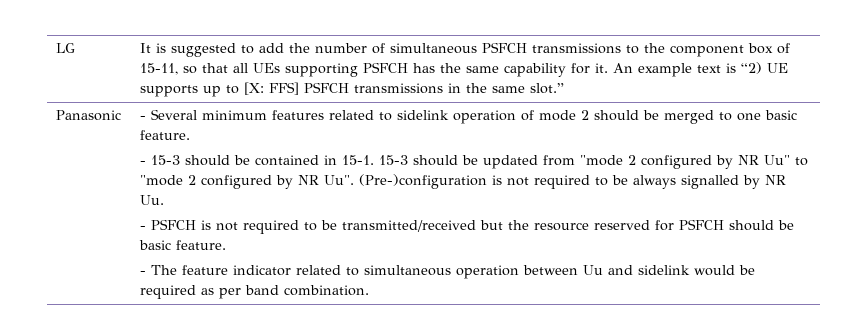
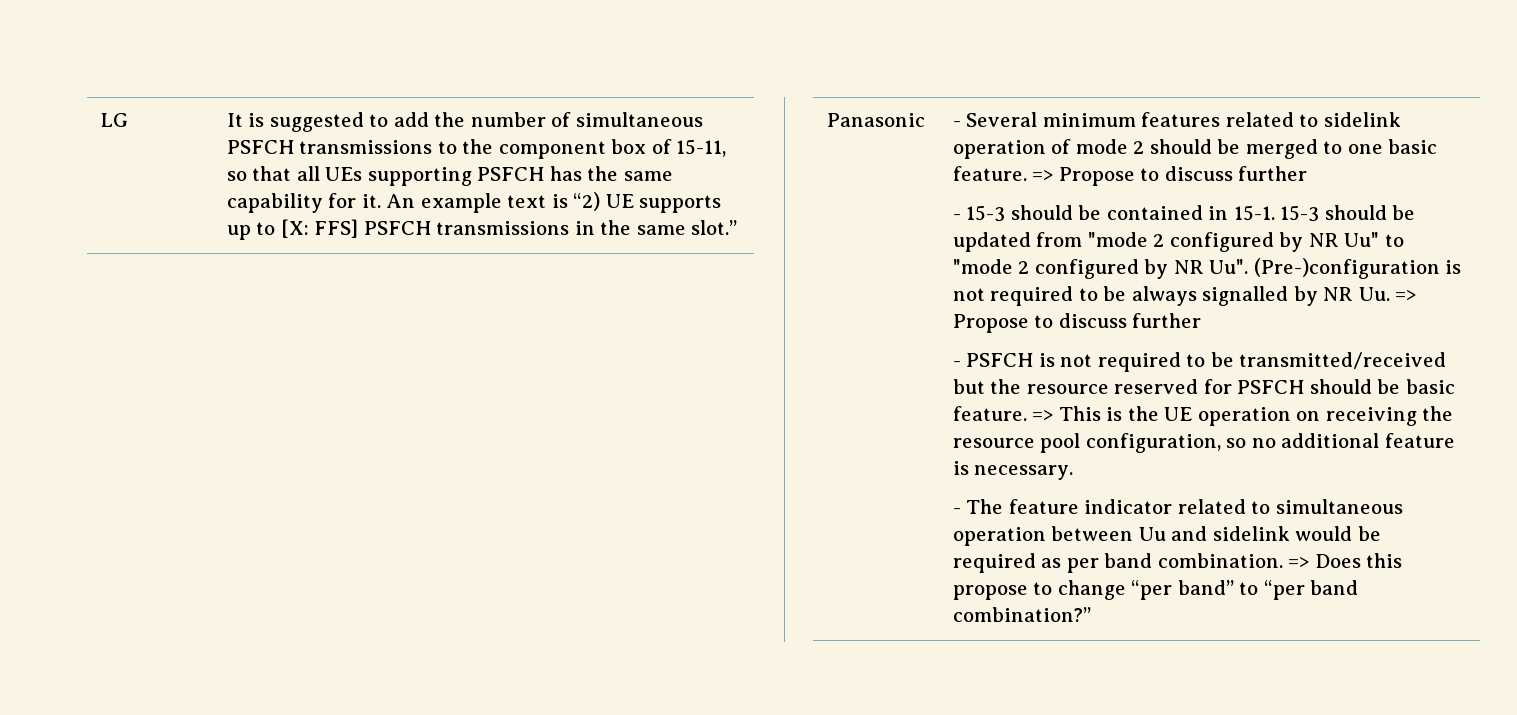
- - Several minimum features related to sidelink operation of mode 2 should be merged to one basic feature.
+ - Several minimum features related to sidelink operation of mode 2 should be merged to one basic feature. => Propose to discuss further
- 15-3 should be updated from "mode 2 configured by NR Uu" to "mode 2 configured by NR Uu". (Pre-)configuration is not required to be always signalled by NR Uu.
+ 15-3 should be updated from "mode 2 configured by NR Uu" to "mode 2 configured by NR Uu". (Pre-)configuration is not required to be always signalled by NR Uu. => Propose to discuss further
+ => This is the UE operation on receiving the resource pool configuration, so no additional feature is necessary.
+ => Does this propose to change “per band” to “per band combination?”

